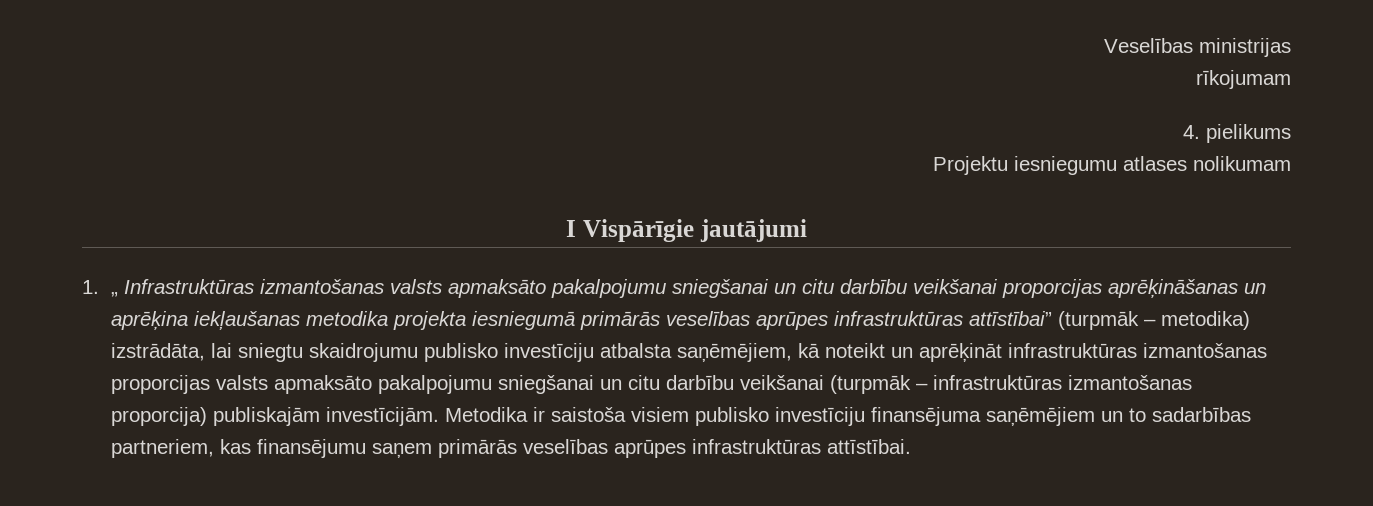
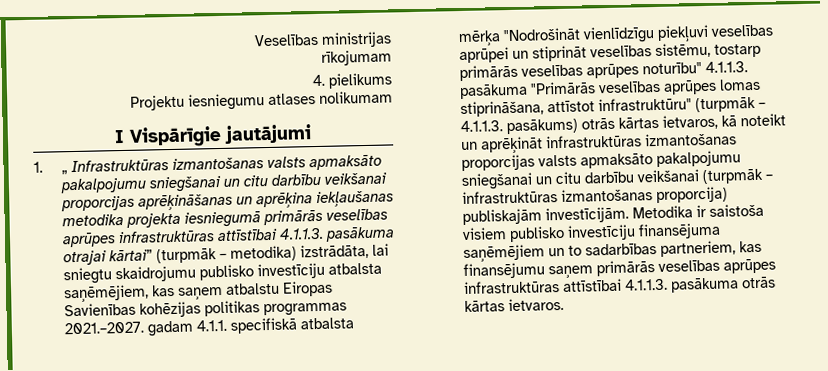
- 1. „ Infrastruktūras izmantošanas valsts apmaksāto pakalpojumu sniegšanai un citu darbību veikšanai proporcijas aprēķināšanas un aprēķina iekļaušanas metodika projekta iesniegumā primārās veselības aprūpes infrastruktūras attīstībai” (turpmāk – metodika) izstrādāta, lai sniegtu skaidrojumu publisko investīciju atbalsta saņēmējiem, kā noteikt un aprēķināt infrastruktūras izmantošanas proporcijas valsts apmaksāto pakalpojumu sniegšanai un citu darbību veikšanai (turpmāk – infrastruktūras izmantošanas proporcija) publiskajām investīcijām.
+ 1. „ Infrastruktūras izmantošanas valsts apmaksāto pakalpojumu sniegšanai un citu darbību veikšanai proporcijas aprēķināšanas un aprēķina iekļaušanas metodika projekta iesniegumā primārās veselības aprūpes infrastruktūras attīstībai 4.1.1.3. pasākuma otrajai kārtai” (turpmāk – metodika) izstrādāta, lai sniegtu skaidrojumu publisko investīciju atbalsta saņēmējiem, kas saņem atbalstu Eiropas Savienības kohēzijas politikas programmas 2021.–2027. gadam 4.1.1. specifiskā atbalsta mērķa "Nodrošināt vienlīdzīgu piekļuvi veselības aprūpei un stiprināt veselības sistēmu, tostarp primārās veselības aprūpes noturību" 4.1.1.3. pasākuma "Primārās veselības aprūpes lomas stiprināšana, attīstot infrastruktūru" (turpmāk – 4.1.1.3. pasākums) otrās kārtas ietvaros, kā noteikt un aprēķināt infrastruktūras izmantošanas proporcijas valsts apmaksāto pakalpojumu sniegšanai un citu darbību veikšanai (turpmāk – infrastruktūras izmantošanas proporcija) publiskajām investīcijām.
- Metodika ir saistoša visiem publisko investīciju finansējuma saņēmējiem un to sadarbības partneriem, kas finansējumu saņem primārās veselības aprūpes infrastruktūras attīstībai.
+ Metodika ir saistoša visiem publisko investīciju finansējuma saņēmējiem un to sadarbības partneriem, kas finansējumu saņem primārās veselības aprūpes infrastruktūras attīstībai 4.1.1.3. pasākuma otrās kārtas ietvaros.

